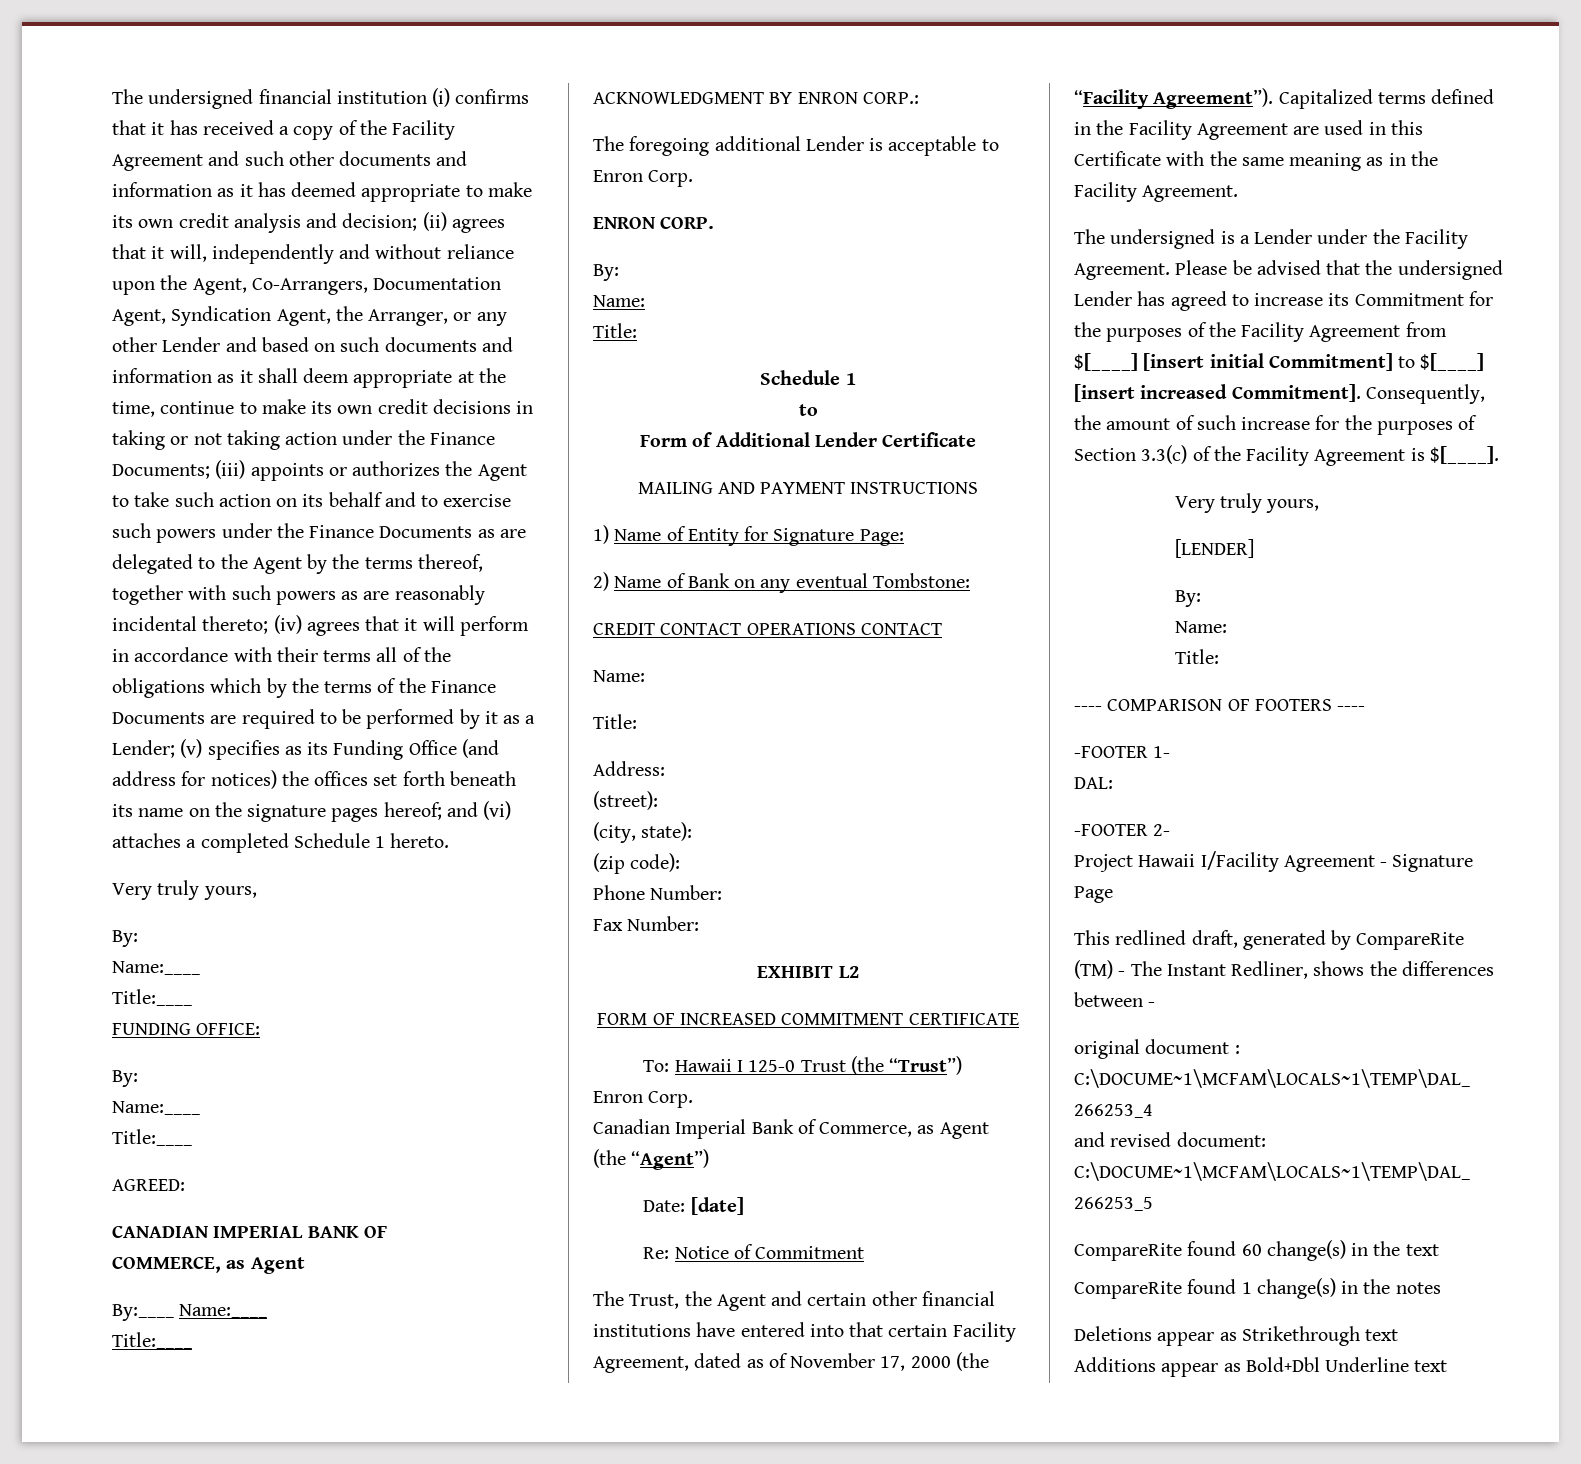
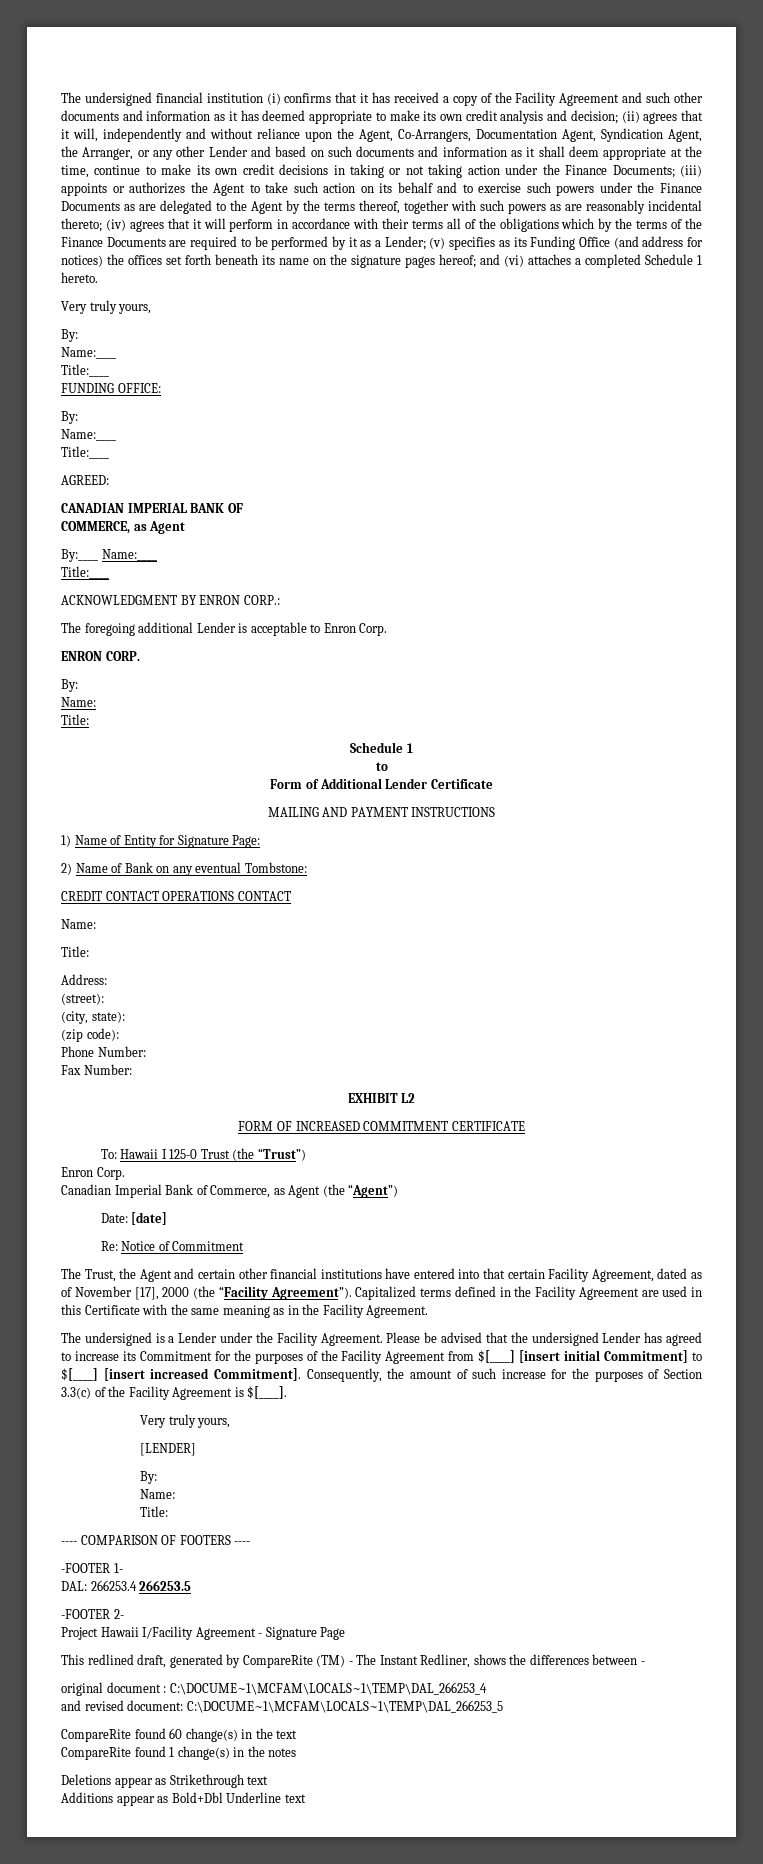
- The Trust, the Agent and certain other financial institutions have entered into that certain Facility Agreement, dated as of November 17, 2000 (the “Facility Agreement”).
+ The Trust, the Agent and certain other financial institutions have entered into that certain Facility Agreement, dated as of November [17], 2000 (the “Facility Agreement”).
- DAL:
+ DAL: 266253.4 266253.5

